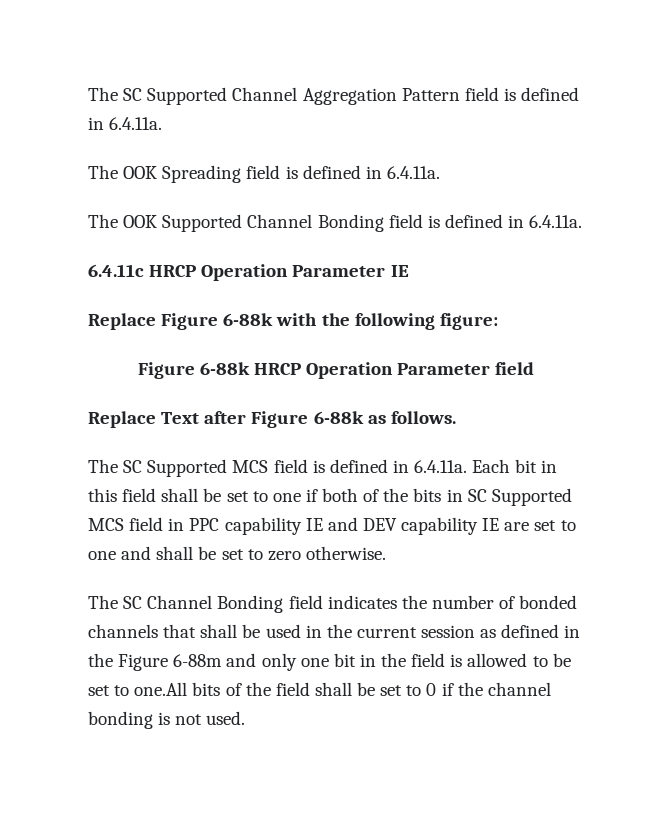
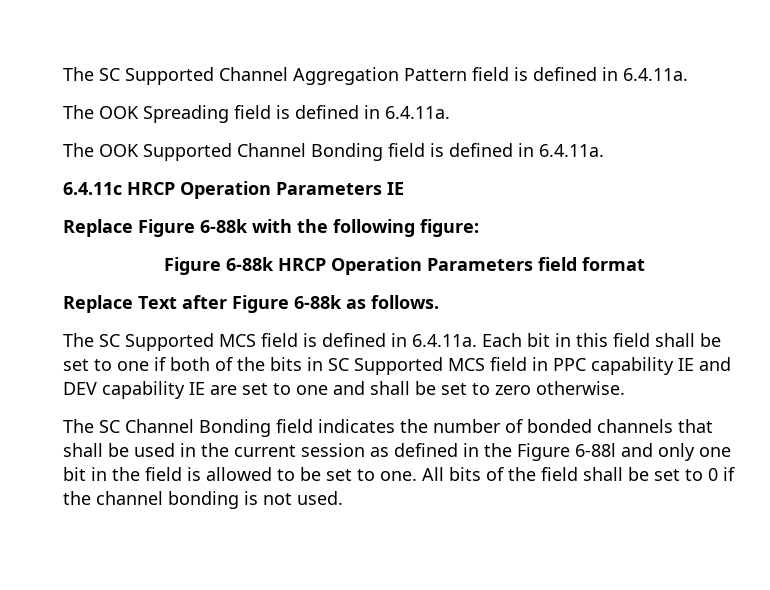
- 6.4.11c HRCP Operation Parameter IE
+ 6.4.11c HRCP Operation Parameters IE
- Figure 6-88k HRCP Operation Parameter field
+ Figure 6-88k HRCP Operation Parameters field format
- The SC Channel Bonding field indicates the number of bonded channels that shall be used in the current session as defined in the Figure 6-88m and only one bit in the field is allowed to be set to one.All bits of the field shall be set to 0 if the channel bonding is not used.
+ The SC Channel Bonding field indicates the number of bonded channels that shall be used in the current session as defined in the Figure 6-88l and only one bit in the field is allowed to be set to one. All bits of the field shall be set to 0 if the channel bonding is not used.

